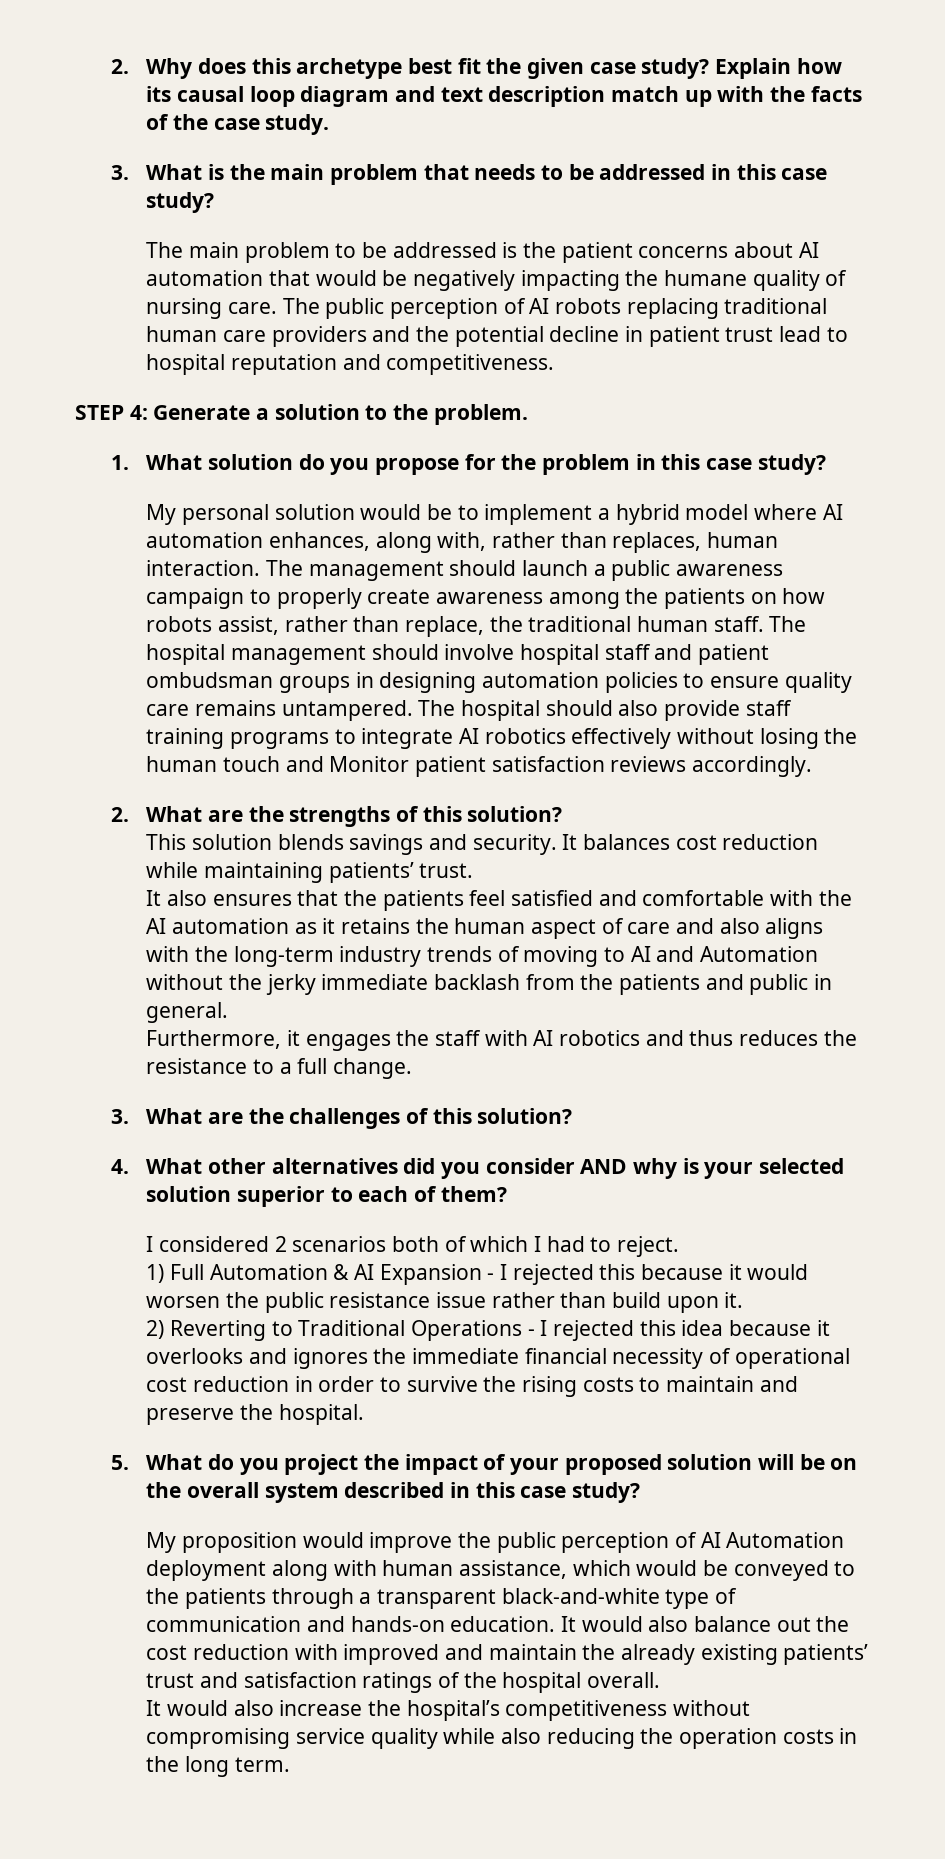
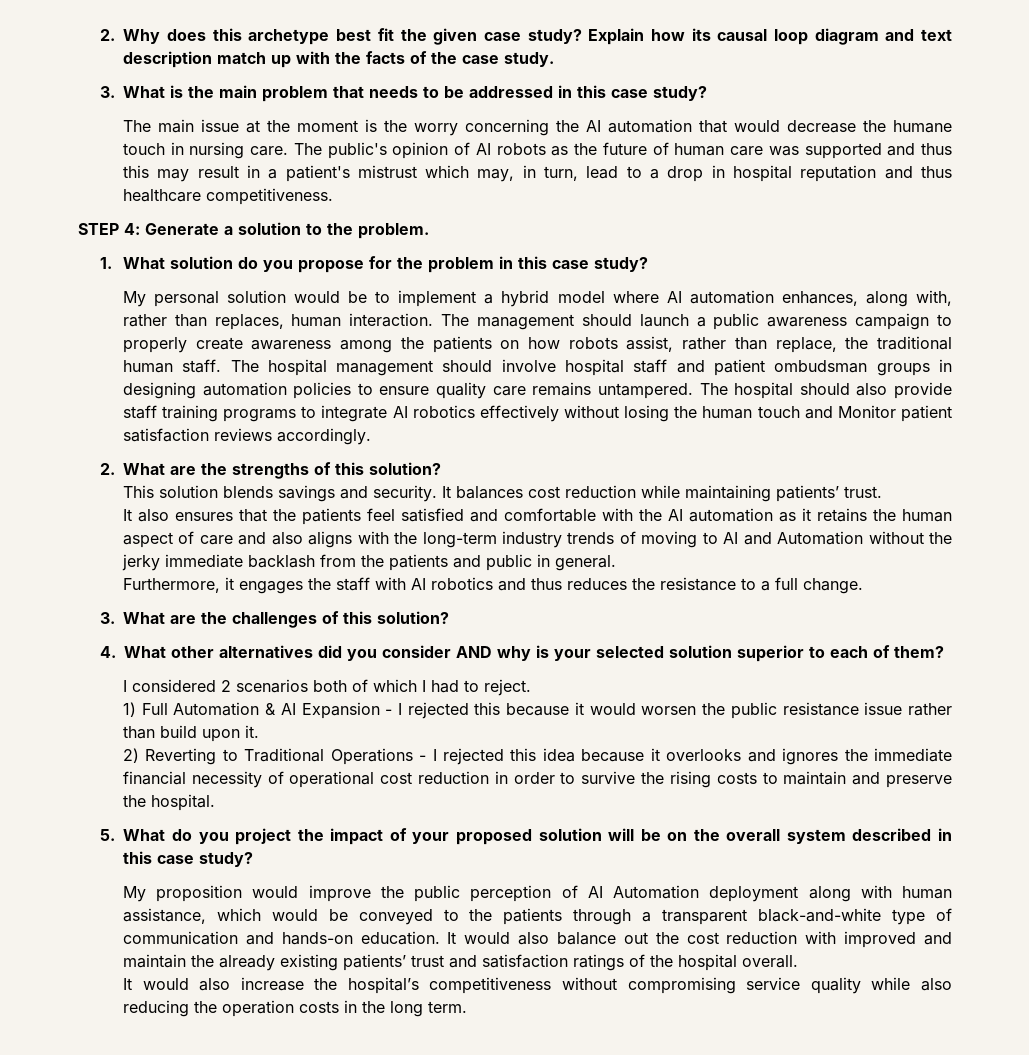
- The main problem to be addressed is the patient concerns about AI automation that would be negatively impacting the humane quality of nursing care.
+ The main issue at the moment is the worry concerning the AI automation that would decrease the humane touch in nursing care.
- The public perception of AI robots replacing traditional human care providers and the potential decline in patient trust lead to hospital reputation and competitiveness.
+ The public's opinion of AI robots as the future of human care was supported and thus this may result in a patient's mistrust which may, in turn, lead to a drop in hospital reputation and thus healthcare competitiveness.

